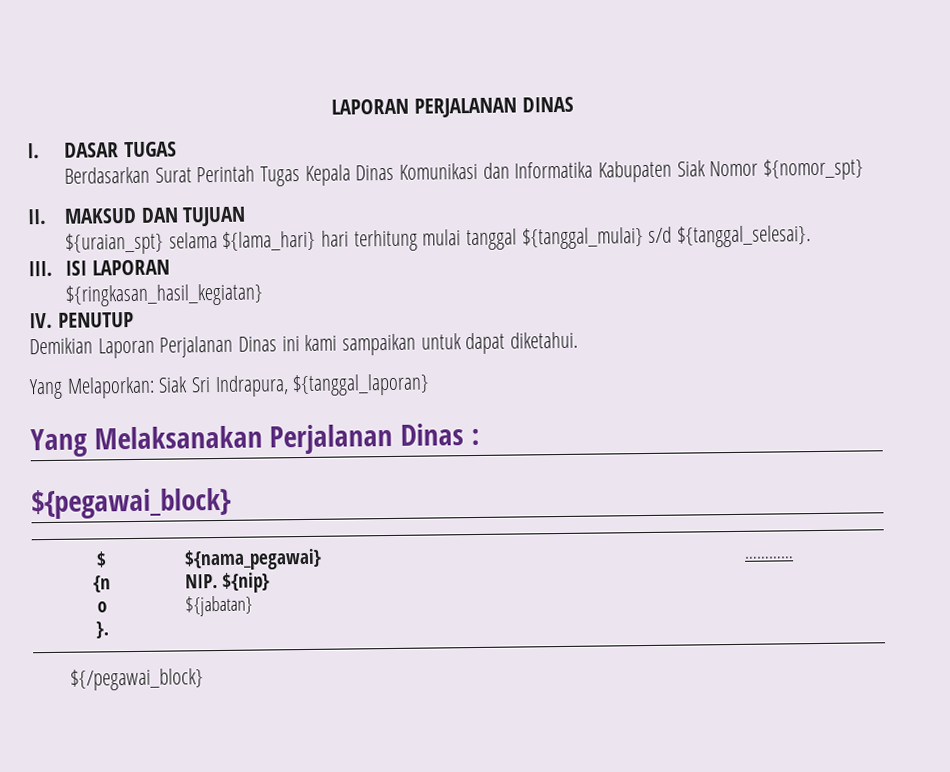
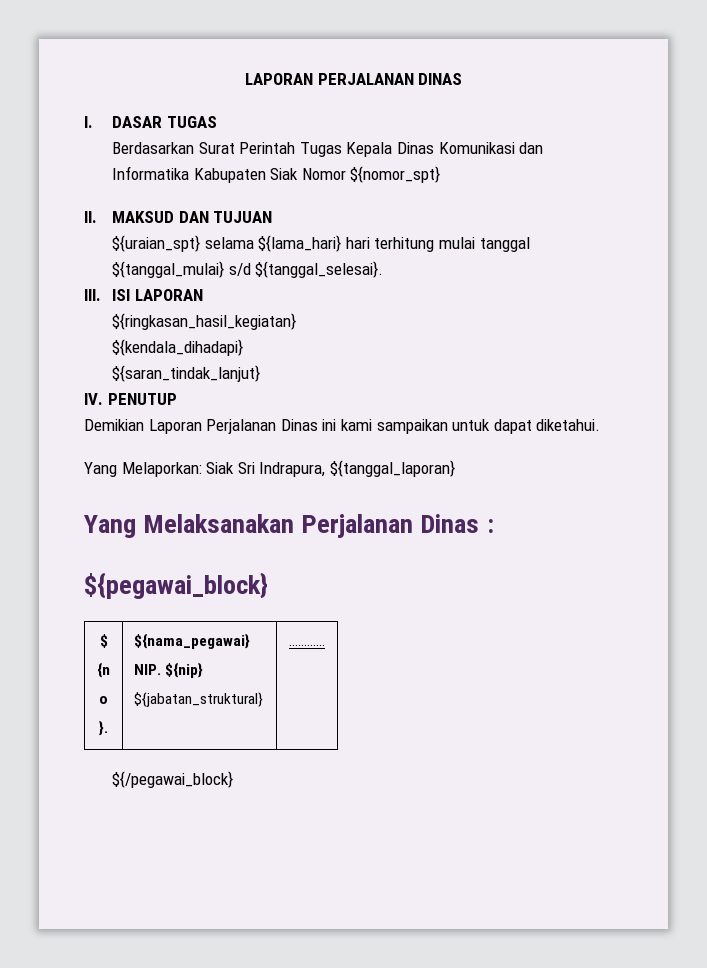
+ ${kendala_dihadapi}
+ ${saran_tindak_lanjut}
  $
  {n
  o
  }. | ${nama_pegawai}
  NIP. ${nip}
- ${jabatan} | …………
+ ${jabatan_struktural} | …………

